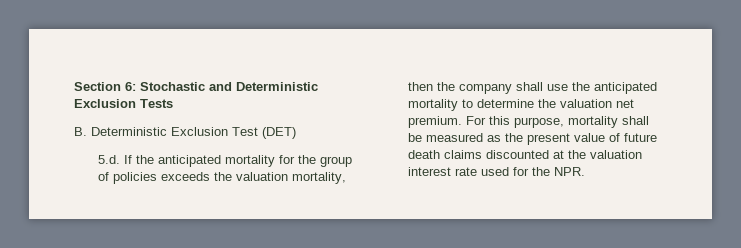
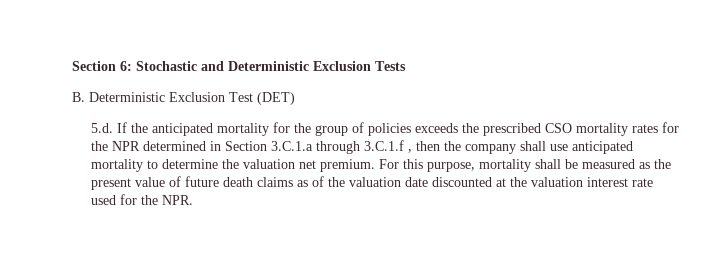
- 5.d. If the anticipated mortality for the group of policies exceeds the valuation mortality, then the company shall use the anticipated mortality to determine the valuation net premium.
+ 5.d. If the anticipated mortality for the group of policies exceeds the prescribed CSO mortality rates for the NPR determined in Section 3.C.1.a through 3.C.1.f , then the company shall use anticipated mortality to determine the valuation net premium.
- For this purpose, mortality shall be measured as the present value of future death claims discounted at the valuation interest rate used for the NPR.
+ For this purpose, mortality shall be measured as the present value of future death claims as of the valuation date discounted at the valuation interest rate used for the NPR.

